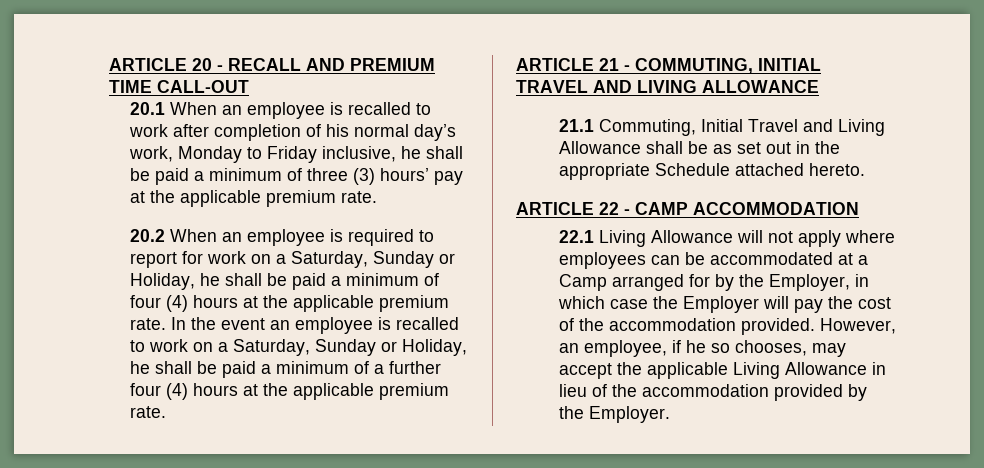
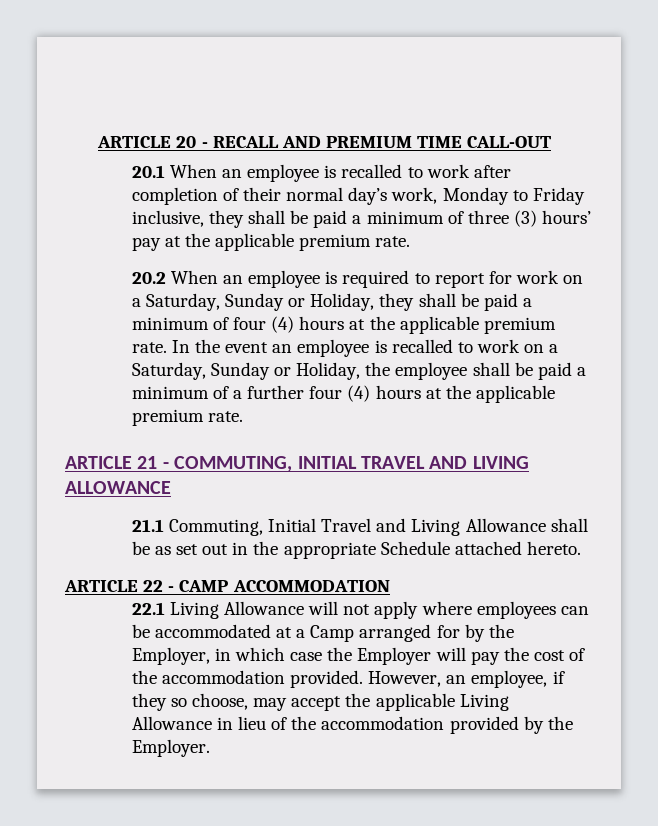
- 20.1 When an employee is recalled to work after completion of his normal day’s work, Monday to Friday inclusive, he shall be paid a minimum of three (3) hours’ pay at the applicable premium rate.
+ 20.1 When an employee is recalled to work after completion of their normal day’s work, Monday to Friday inclusive, they shall be paid a minimum of three (3) hours’ pay at the applicable premium rate.
- 20.2 When an employee is required to report for work on a Saturday, Sunday or Holiday, he shall be paid a minimum of four (4) hours at the applicable premium rate.
+ 20.2 When an employee is required to report for work on a Saturday, Sunday or Holiday, they shall be paid a minimum of four (4) hours at the applicable premium rate.
- In the event an employee is recalled to work on a Saturday, Sunday or Holiday, he shall be paid a minimum of a further four (4) hours at the applicable premium rate.
+ In the event an employee is recalled to work on a Saturday, Sunday or Holiday, the employee shall be paid a minimum of a further four (4) hours at the applicable premium rate.
- However, an employee, if he so chooses, may accept the applicable Living Allowance in lieu of the accommodation provided by the Employer.
+ However, an employee, if they so choose, may accept the applicable Living Allowance in lieu of the accommodation provided by the Employer.

